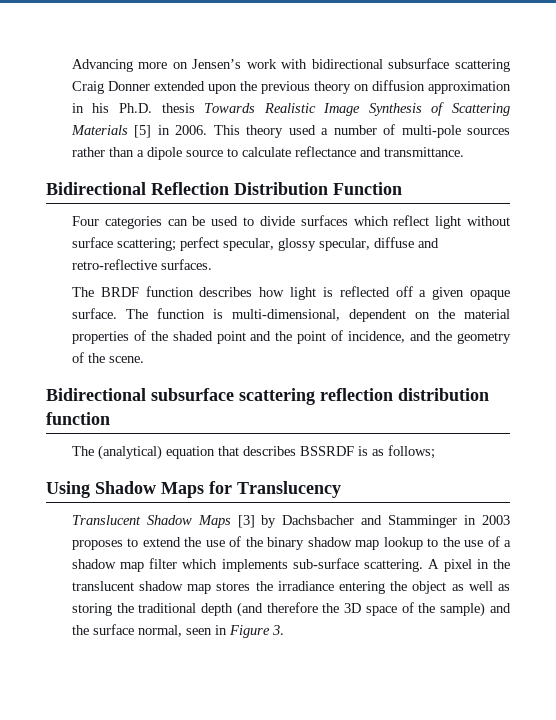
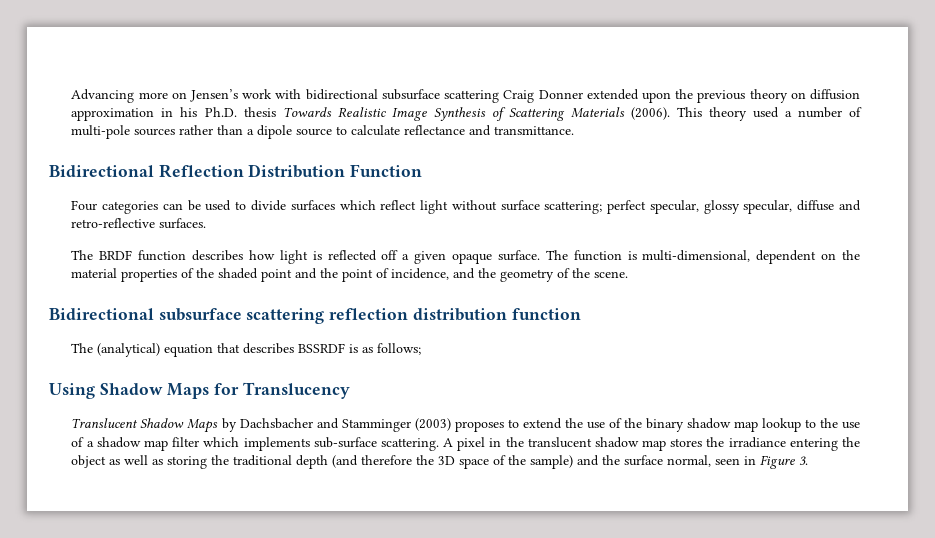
- Advancing more on Jensen’s work with bidirectional subsurface scattering Craig Donner extended upon the previous theory on diffusion approximation in his Ph.D. thesis Towards Realistic Image Synthesis of Scattering Materials [5] in 2006.
+ Advancing more on Jensen’s work with bidirectional subsurface scattering Craig Donner extended upon the previous theory on diffusion approximation in his Ph.D. thesis Towards Realistic Image Synthesis of Scattering Materials (2006).
- Translucent Shadow Maps [3] by Dachsbacher and Stamminger in 2003 proposes to extend the use of the binary shadow map lookup to the use of a shadow map filter which implements sub-surface scattering.
+ Translucent Shadow Maps by Dachsbacher and Stamminger (2003) proposes to extend the use of the binary shadow map lookup to the use of a shadow map filter which implements sub-surface scattering.

